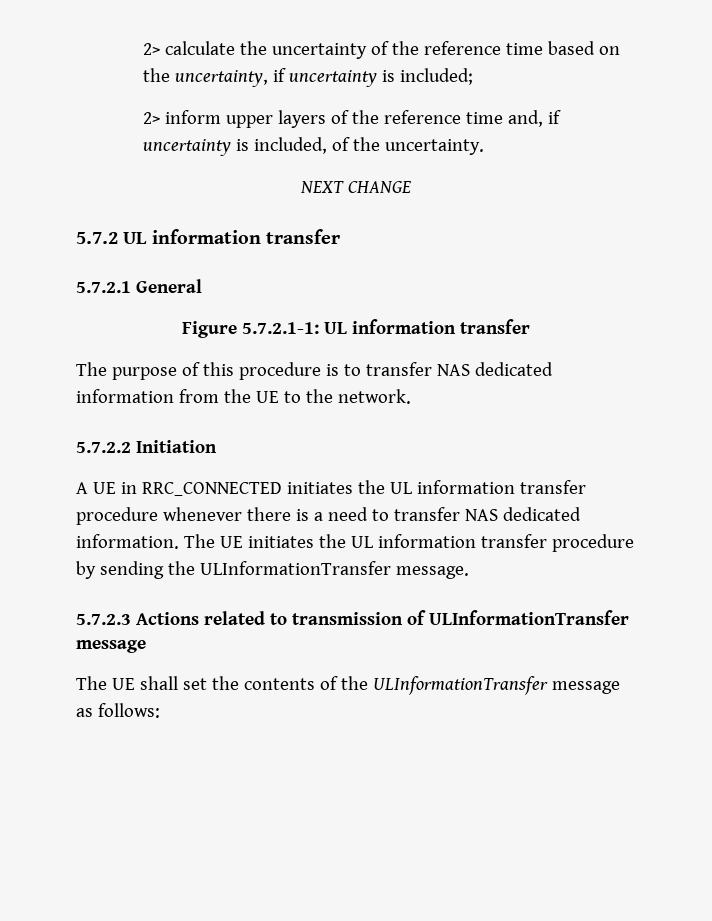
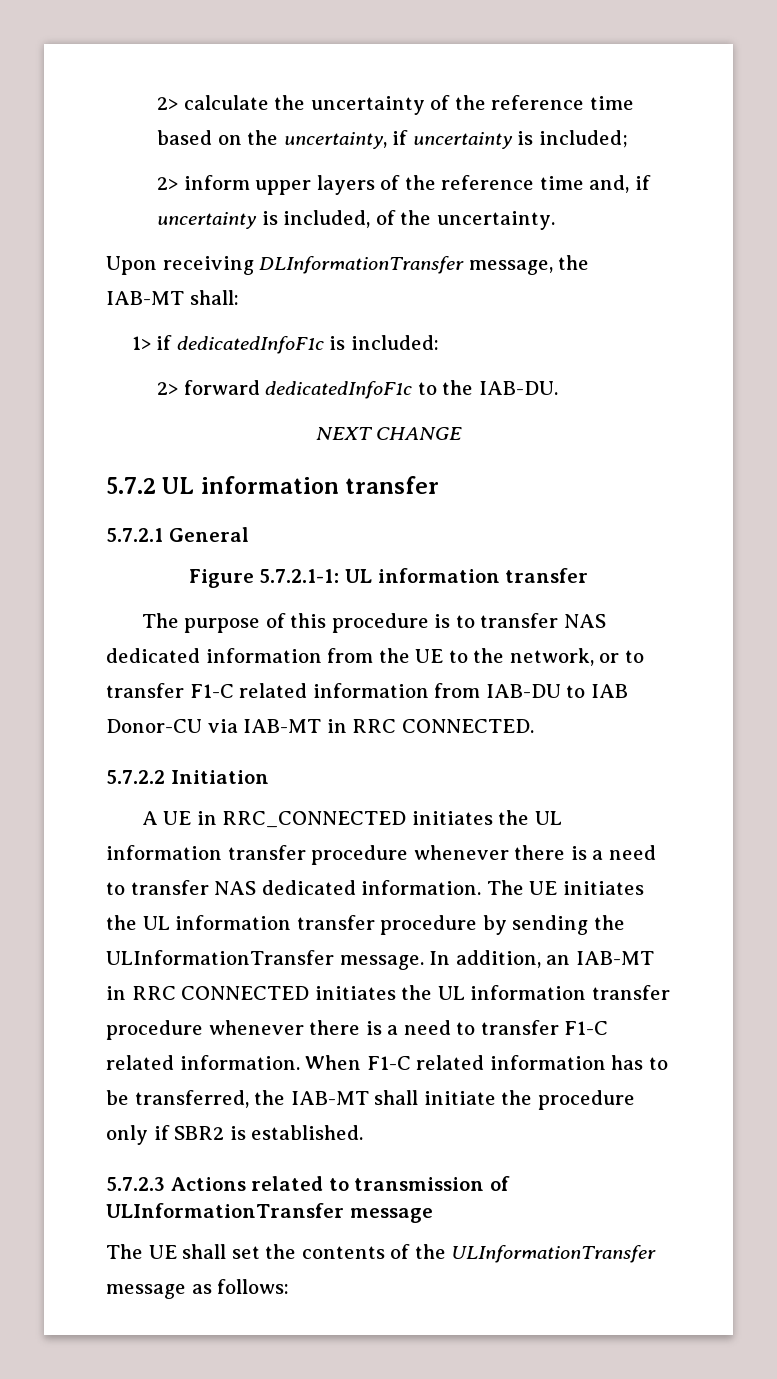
+ Upon receiving DLInformationTransfer message, the IAB-MT shall:
+ 1> if dedicatedInfoF1c is included:
+ 2> forward dedicatedInfoF1c to the IAB-DU.
- The purpose of this procedure is to transfer NAS dedicated information from the UE to the network.
+ The purpose of this procedure is to transfer NAS dedicated information from the UE to the network, or to transfer F1-C related information from IAB-DU to IAB Donor-CU via IAB-MT in RRC CONNECTED.
+ In addition, an IAB-MT in RRC CONNECTED initiates the UL information transfer procedure whenever there is a need to transfer F1-C related information. When F1-C related information has to be transferred, the IAB-MT shall initiate the procedure only if SBR2 is established.

